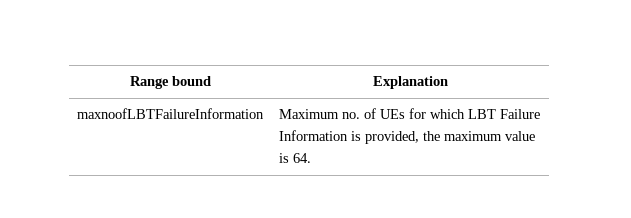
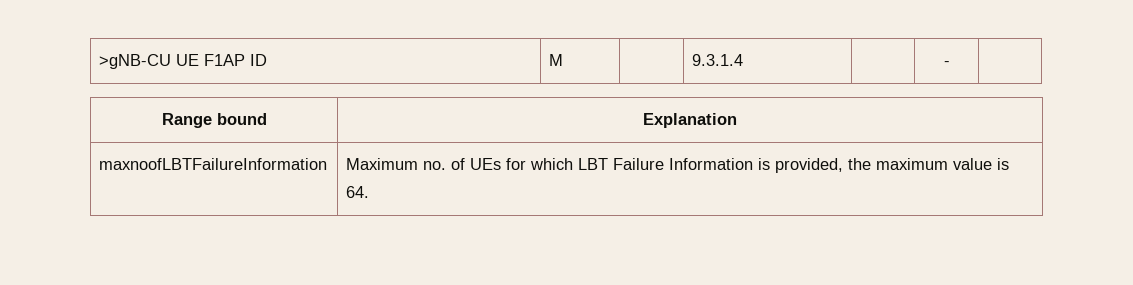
+ >gNB-CU UE F1AP ID | M | | 9.3.1.4 | | - |

